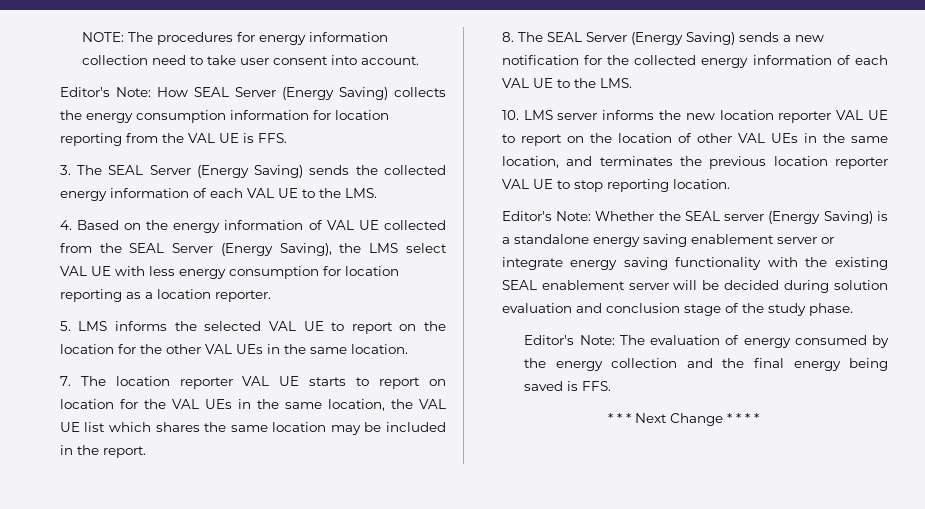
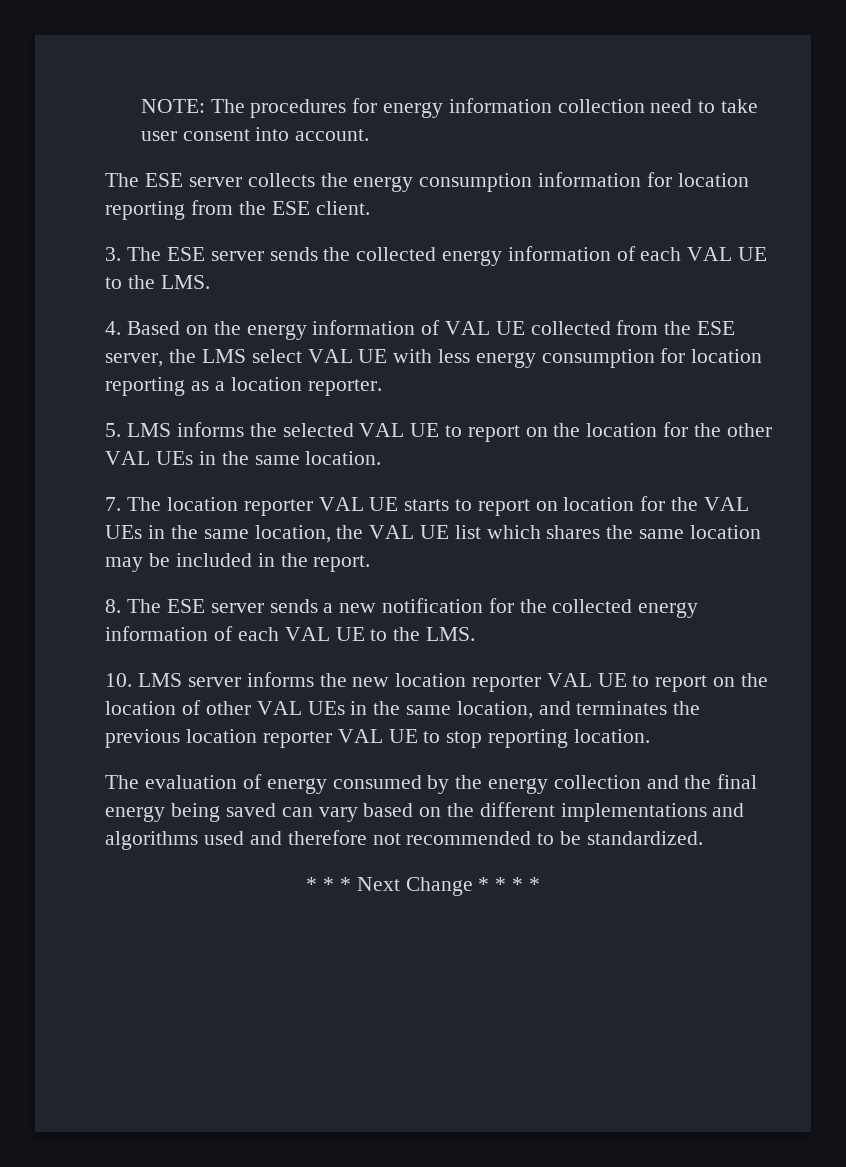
- Editor's Note: How SEAL Server (Energy Saving) collects the energy consumption information for location reporting from the VAL UE is FFS.
- 3. The SEAL Server (Energy Saving) sends the collected energy information of each VAL UE to the LMS.
+ The ESE server collects the energy consumption information for location reporting from the ESE client.
+ 3. The ESE server sends the collected energy information of each VAL UE to the LMS.
- 4. Based on the energy information of VAL UE collected from the SEAL Server (Energy Saving), the LMS select VAL UE with less energy consumption for location reporting as a location reporter.
+ 4. Based on the energy information of VAL UE collected from the ESE server, the LMS select VAL UE with less energy consumption for location reporting as a location reporter.
- 8. The SEAL Server (Energy Saving) sends a new notification for the collected energy information of each VAL UE to the LMS.
+ 8. The ESE server sends a new notification for the collected energy information of each VAL UE to the LMS.
- Editor's Note: Whether the SEAL server (Energy Saving) is a standalone energy saving enablement server or integrate energy saving functionality with the existing SEAL enablement server will be decided during solution evaluation and conclusion stage of the study phase.
- Editor's Note: The evaluation of energy consumed by the energy collection and the final energy being saved is FFS.
+ The evaluation of energy consumed by the energy collection and the final energy being saved can vary based on the different implementations and algorithms used and therefore not recommended to be standardized.

